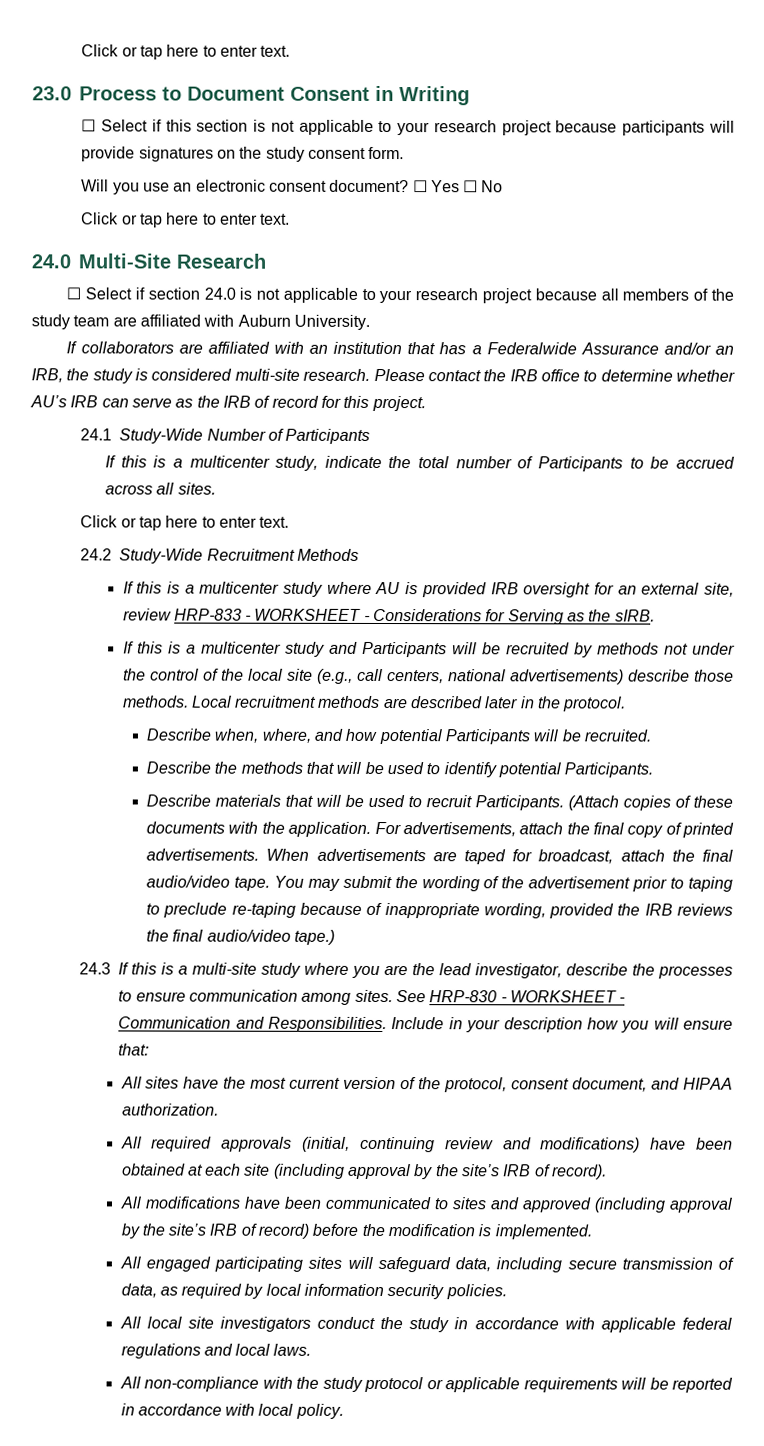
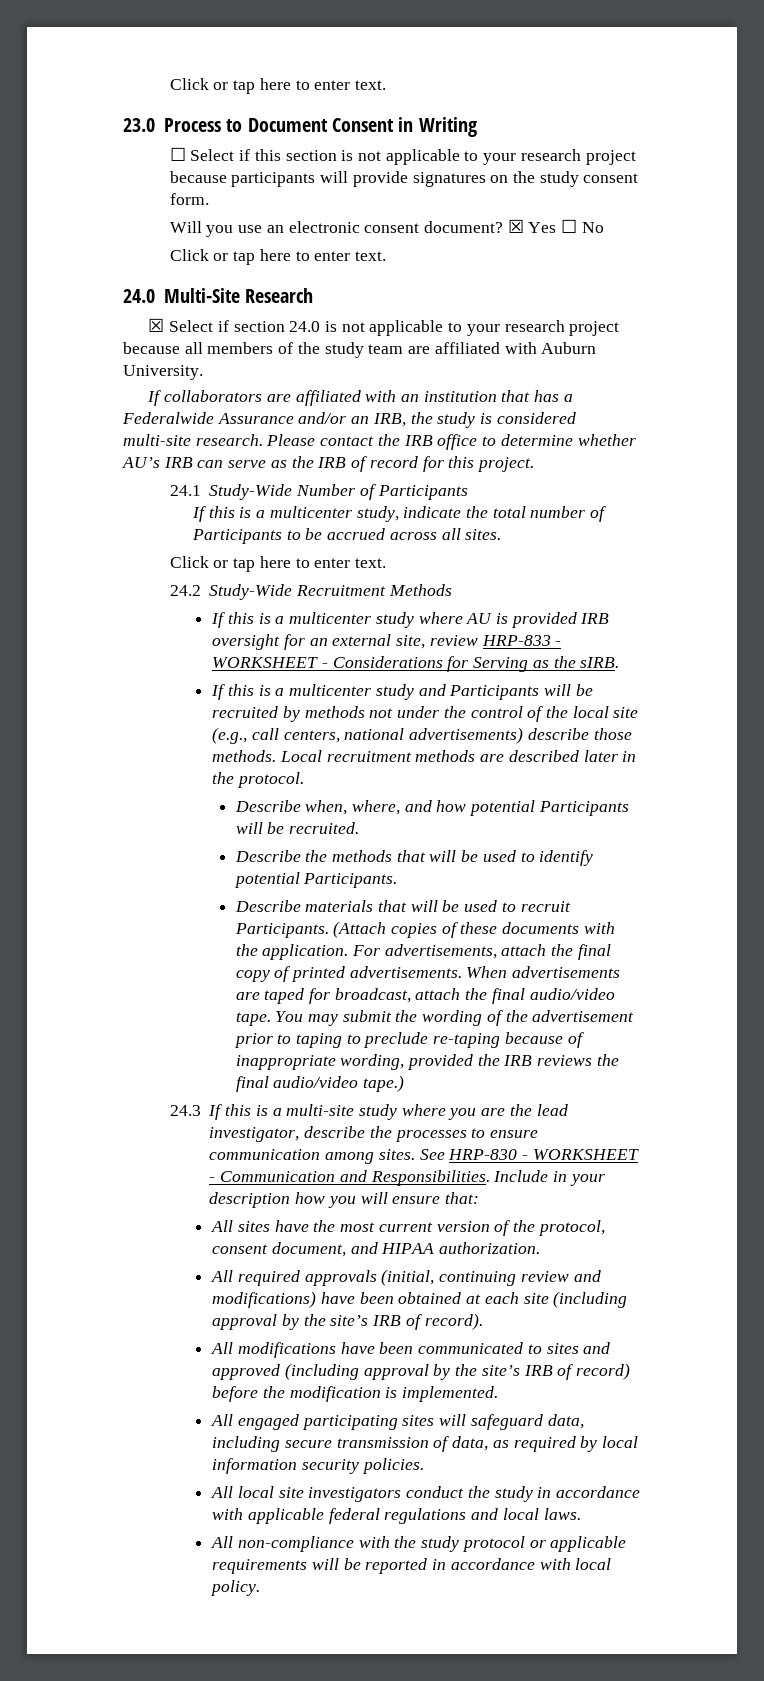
- ☐ Yes ☐ No
+ ☒ Yes ☐ No
- ☐ Select if section 24.0 is not applicable to your research project because all members of the study team are affiliated with Auburn University.
+ ☒ Select if section 24.0 is not applicable to your research project because all members of the study team are affiliated with Auburn University.

